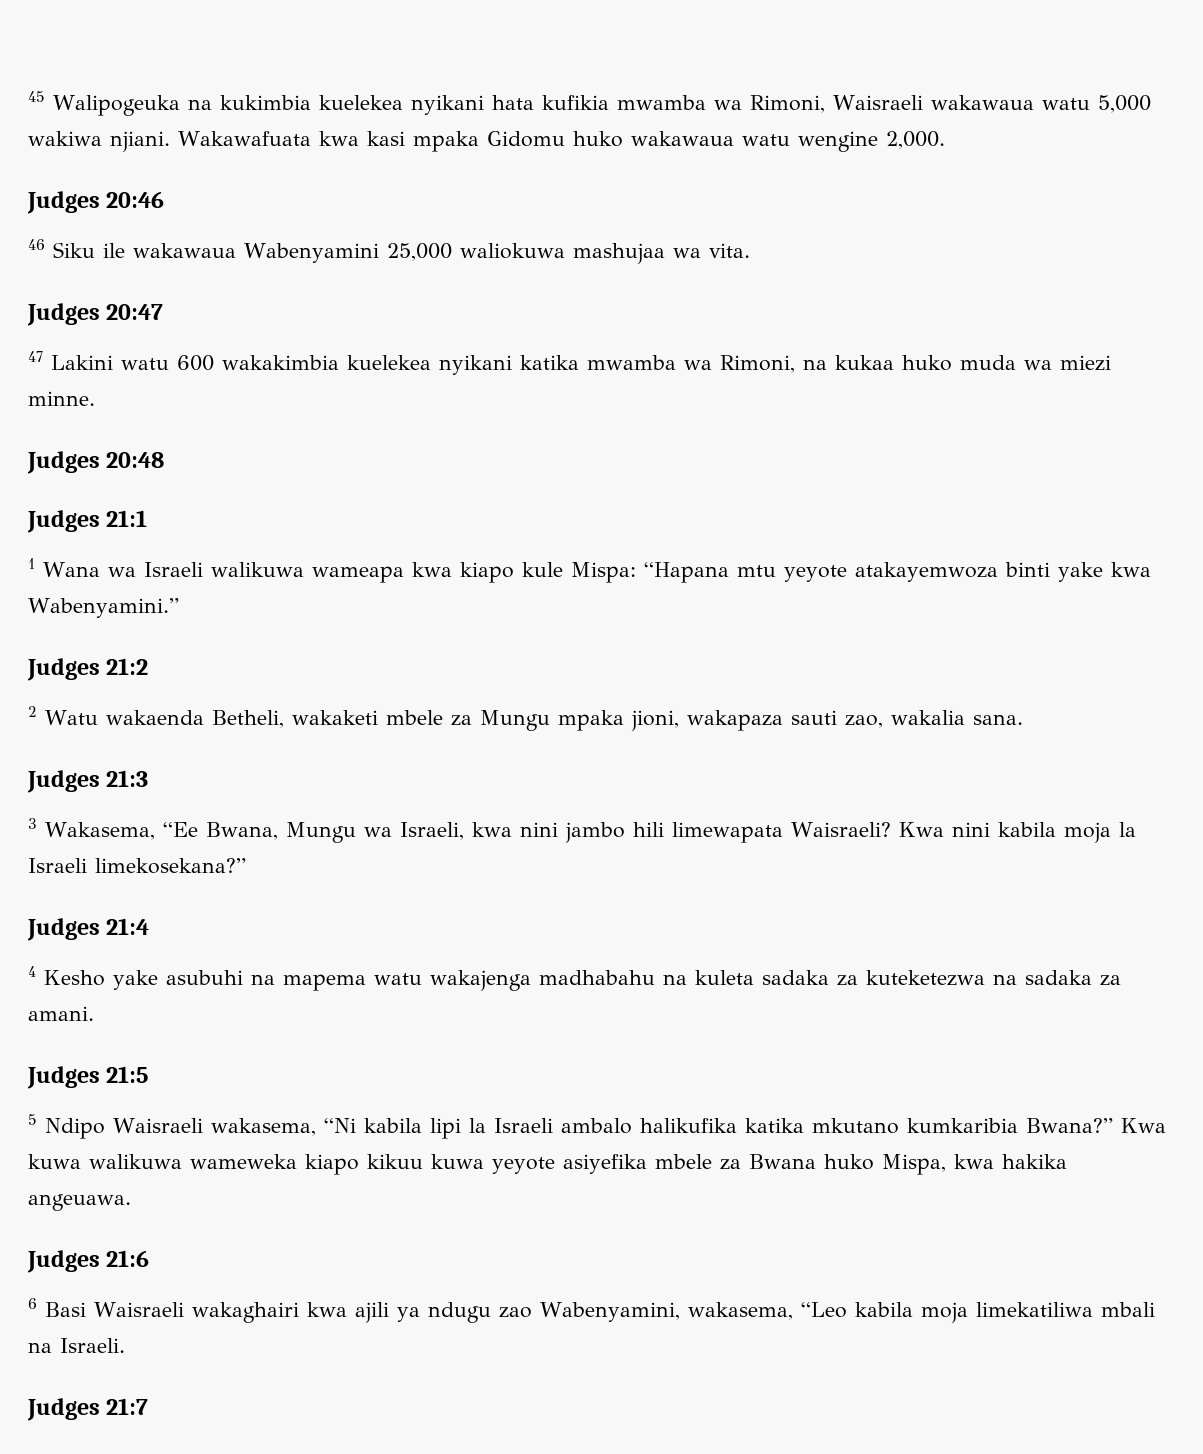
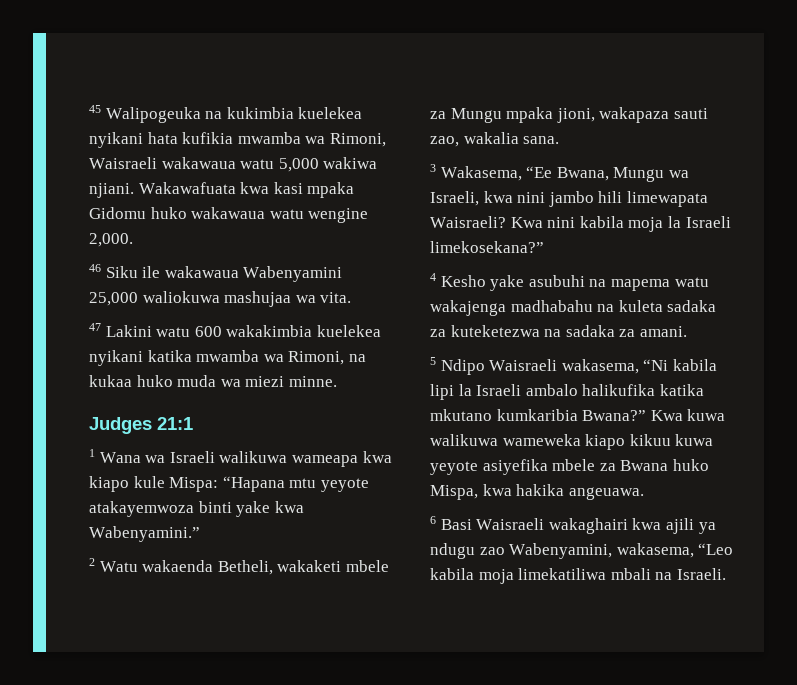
- Judges 20:46
- Judges 20:47
- Judges 20:48
- Judges 21:2
- Judges 21:3
- Judges 21:4
- Judges 21:5
- Judges 21:6
- Judges 21:7

